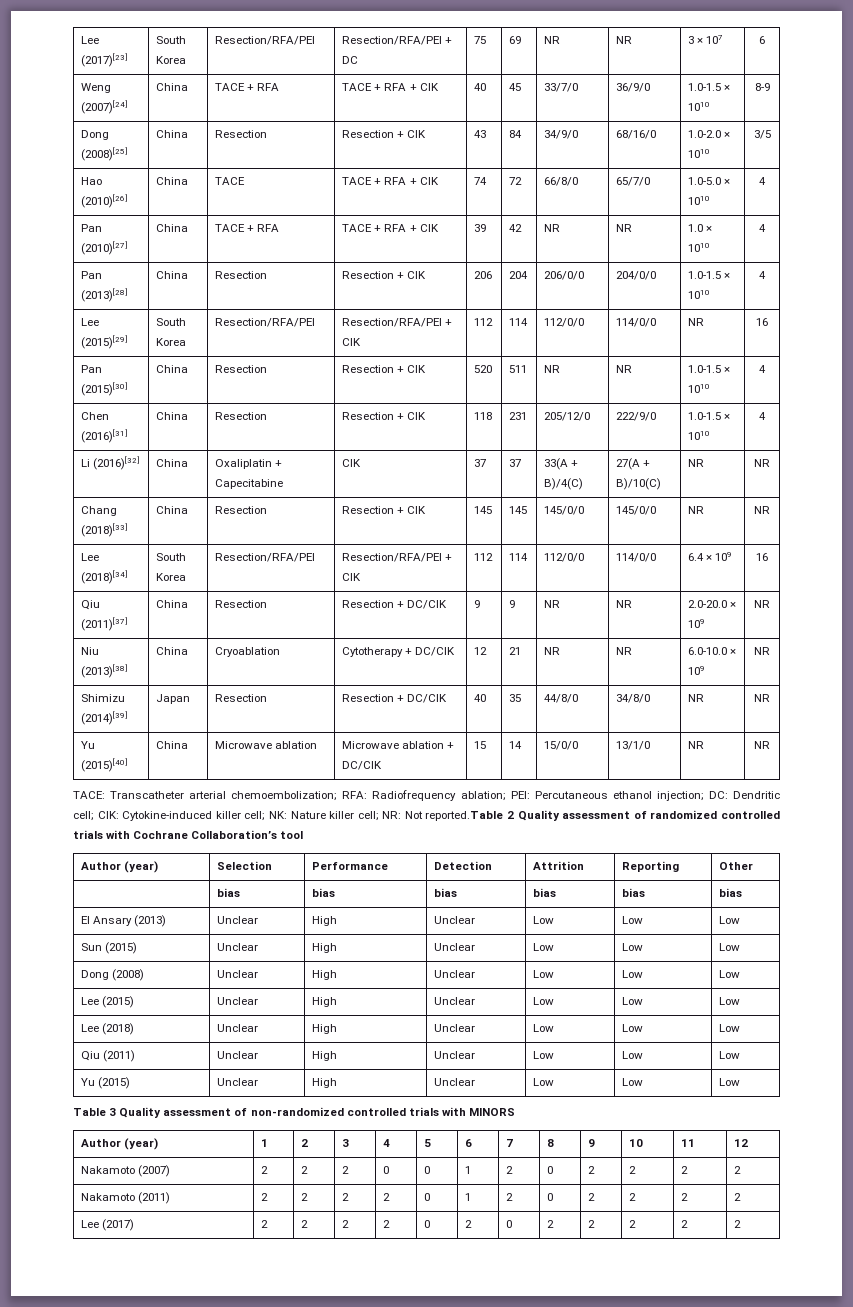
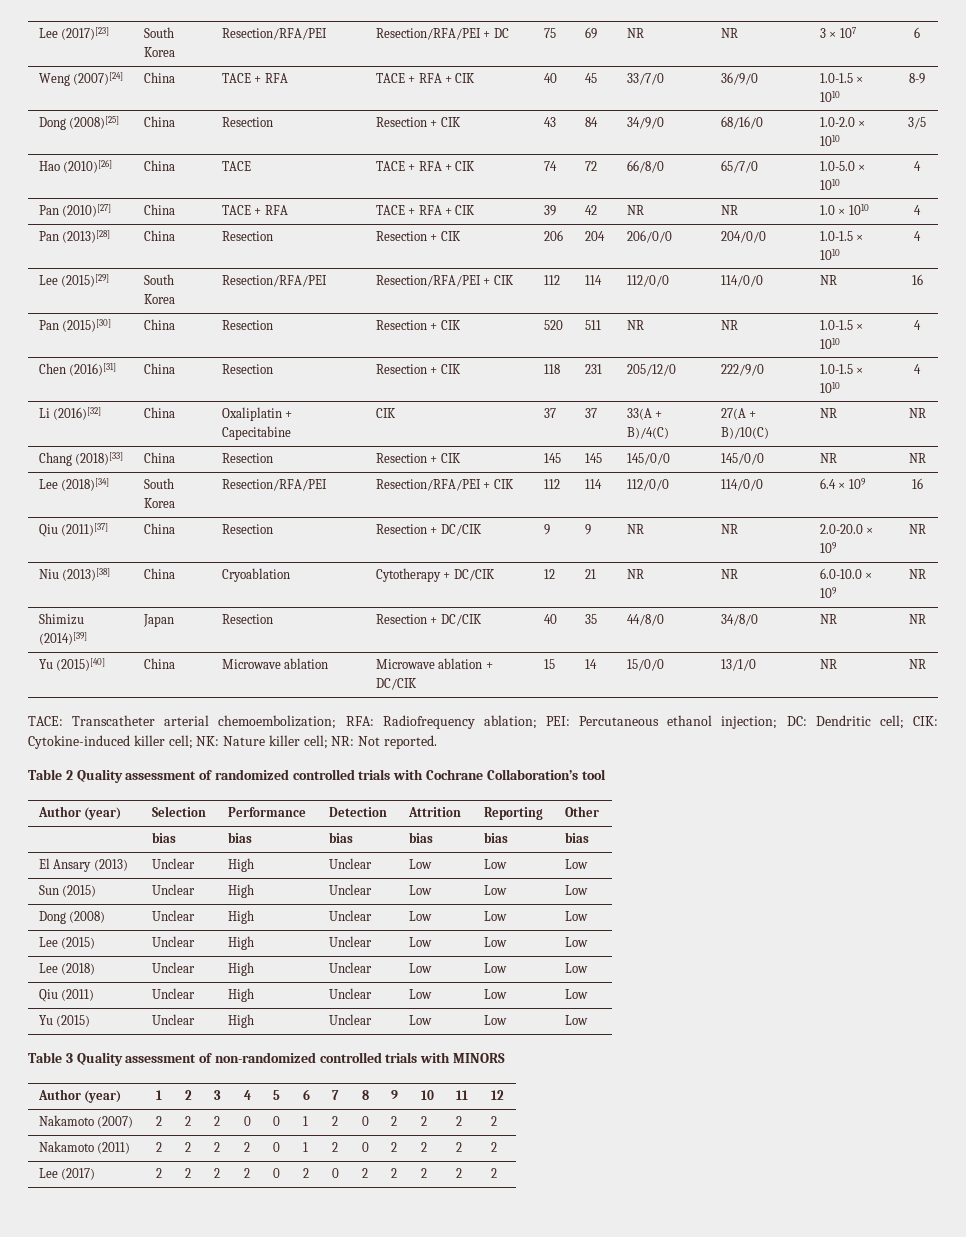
- TACE: Transcatheter arterial chemoembolization; RFA: Radiofrequency ablation; PEI: Percutaneous ethanol injection; DC: Dendritic cell; CIK: Cytokine-induced killer cell; NK: Nature killer cell; NR: Not reported.Table 2 Quality assessment of randomized controlled trials with Cochrane Collaboration’s tool
+ TACE: Transcatheter arterial chemoembolization; RFA: Radiofrequency ablation; PEI: Percutaneous ethanol injection; DC: Dendritic cell; CIK: Cytokine-induced killer cell; NK: Nature killer cell; NR: Not reported.
+ Table 2 Quality assessment of randomized controlled trials with Cochrane Collaboration’s tool

